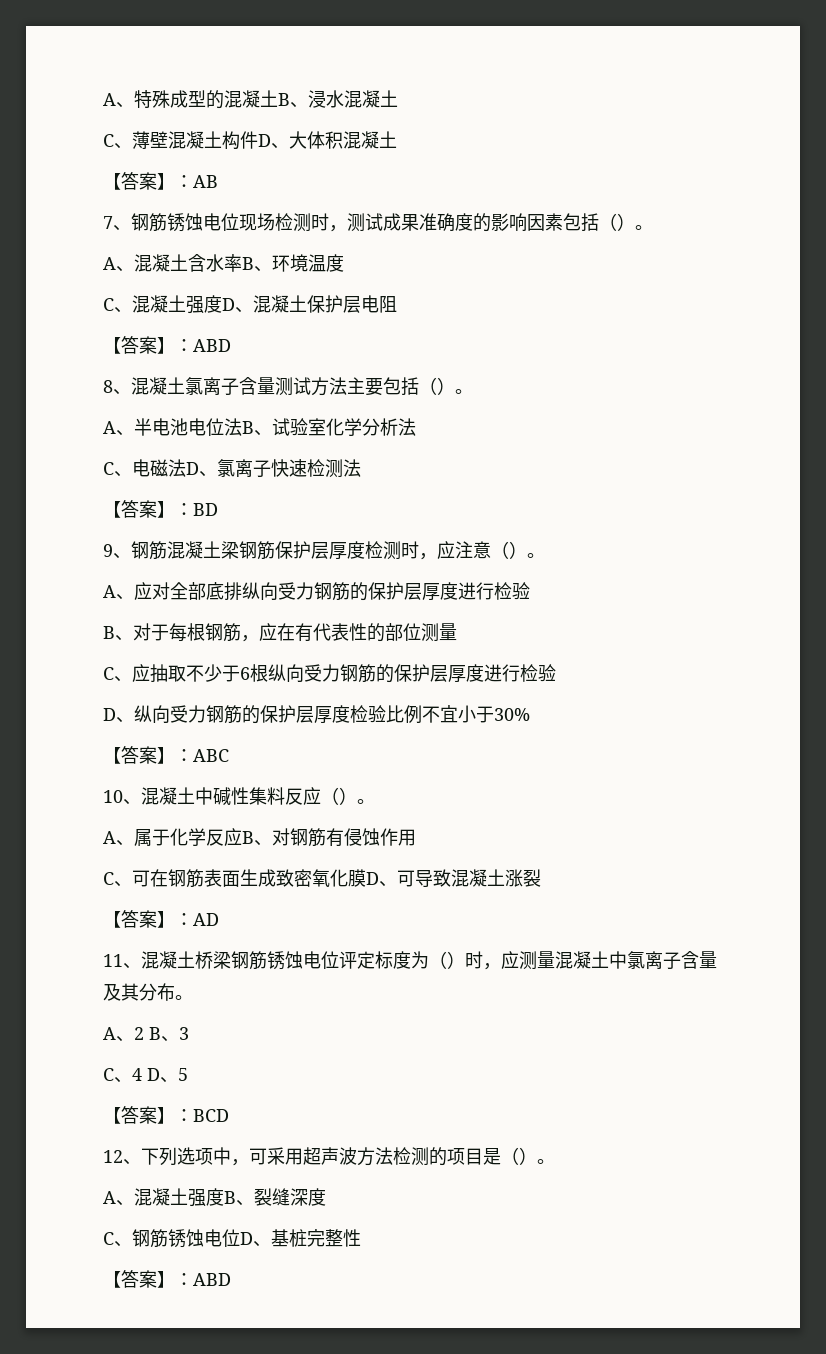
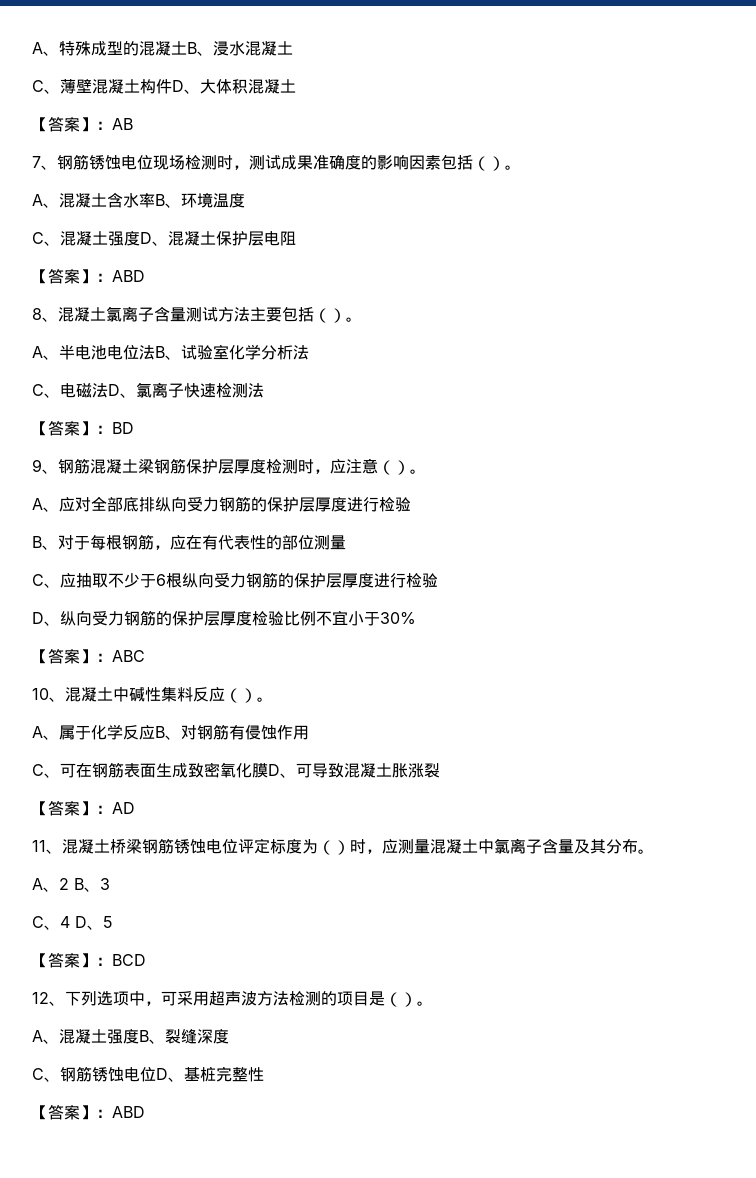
- C、可在钢筋表面生成致密氧化膜D、可导致混凝土涨裂
+ C、可在钢筋表面生成致密氧化膜D、可导致混凝土胀涨裂

